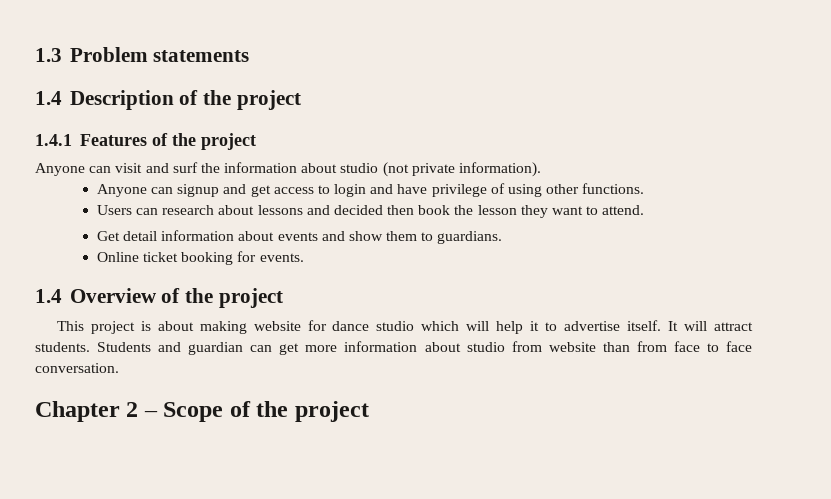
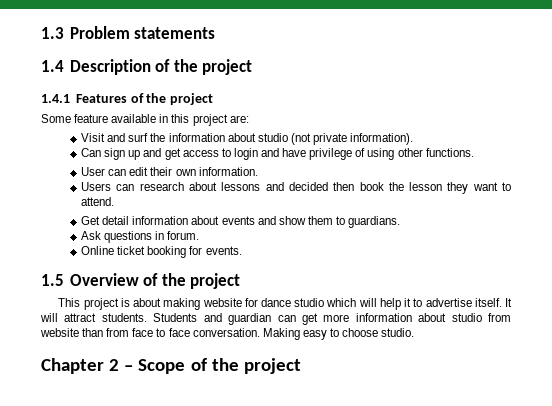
- Anyone can visit and surf the information about studio (not private information).
+ Some feature available in this project are:
+ Visit and surf the information about studio (not private information).
- Anyone can signup and get access to login and have privilege of using other functions.
+ Can sign up and get access to login and have privilege of using other functions.
+ User can edit their own information.
+ Ask questions in forum.
- 1.4 Overview of the project
+ 1.5 Overview of the project
+ Making easy to choose studio.

